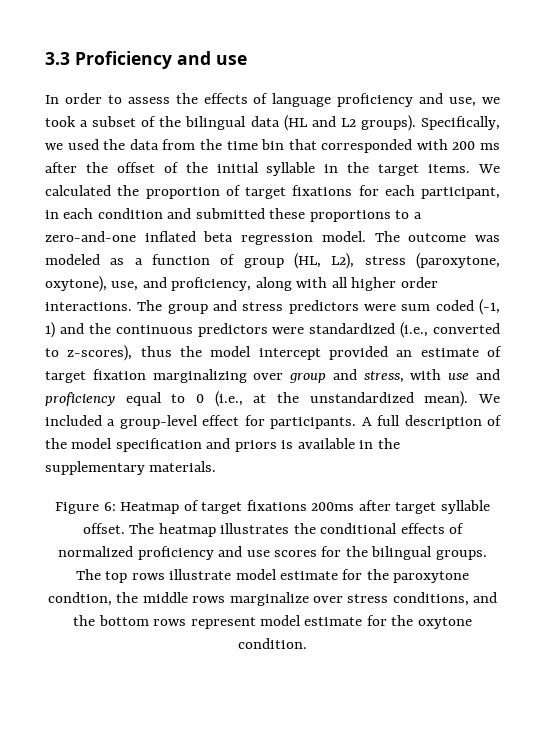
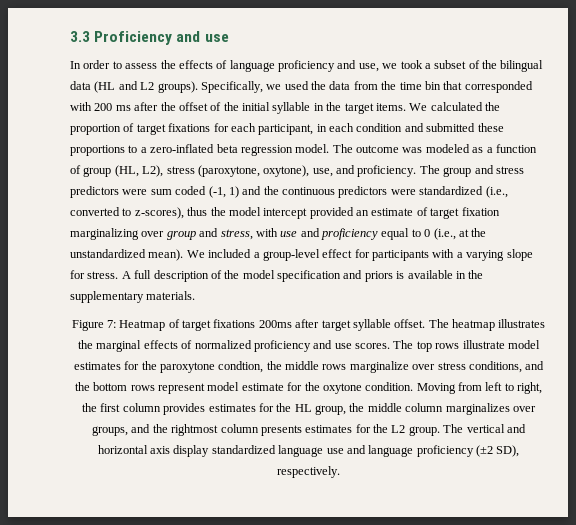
- We calculated the proportion of target fixations for each participant, in each condition and submitted these proportions to a zero-and-one inflated beta regression model.
+ We calculated the proportion of target fixations for each participant, in each condition and submitted these proportions to a zero-inflated beta regression model.
- The outcome was modeled as a function of group (HL, L2), stress (paroxytone, oxytone), use, and proficiency, along with all higher order interactions.
+ The outcome was modeled as a function of group (HL, L2), stress (paroxytone, oxytone), use, and proficiency.
- We included a group-level effect for participants.
+ We included a group-level effect for participants with a varying slope for stress.
- Figure 6: Heatmap of target fixations 200ms after target syllable offset.
+ Figure 7: Heatmap of target fixations 200ms after target syllable offset.
- The heatmap illustrates the conditional effects of normalized proficiency and use scores for the bilingual groups.
+ The heatmap illustrates the marginal effects of normalized proficiency and use scores.
- The top rows illustrate model estimate for the paroxytone condtion, the middle rows marginalize over stress conditions, and the bottom rows represent model estimate for the oxytone condition.
+ The top rows illustrate model estimates for the paroxytone condtion, the middle rows marginalize over stress conditions, and the bottom rows represent model estimate for the oxytone condition.
+ Moving from left to right, the first column provides estimates for the HL group, the middle column marginalizes over groups, and the rightmost column presents estimates for the L2 group. The vertical and horizontal axis display standardized language use and language proficiency (±2 SD), respectively.

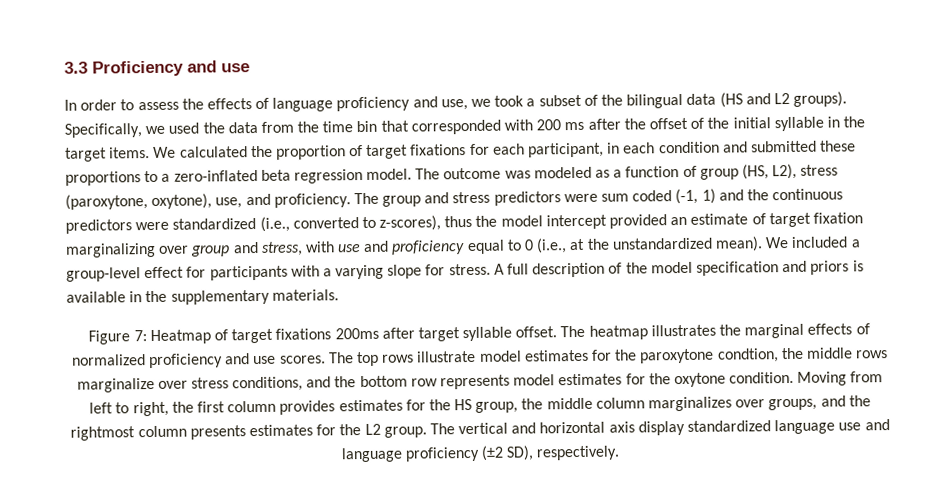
- In order to assess the effects of language proficiency and use, we took a subset of the bilingual data (HL and L2 groups).
+ In order to assess the effects of language proficiency and use, we took a subset of the bilingual data (HS and L2 groups).
- The outcome was modeled as a function of group (HL, L2), stress (paroxytone, oxytone), use, and proficiency.
+ The outcome was modeled as a function of group (HS, L2), stress (paroxytone, oxytone), use, and proficiency.
- The top rows illustrate model estimates for the paroxytone condtion, the middle rows marginalize over stress conditions, and the bottom rows represent model estimate for the oxytone condition.
+ The top rows illustrate model estimates for the paroxytone condtion, the middle rows marginalize over stress conditions, and the bottom row represents model estimates for the oxytone condition.
- Moving from left to right, the first column provides estimates for the HL group, the middle column marginalizes over groups, and the rightmost column presents estimates for the L2 group.
+ Moving from left to right, the first column provides estimates for the HS group, the middle column marginalizes over groups, and the rightmost column presents estimates for the L2 group.

